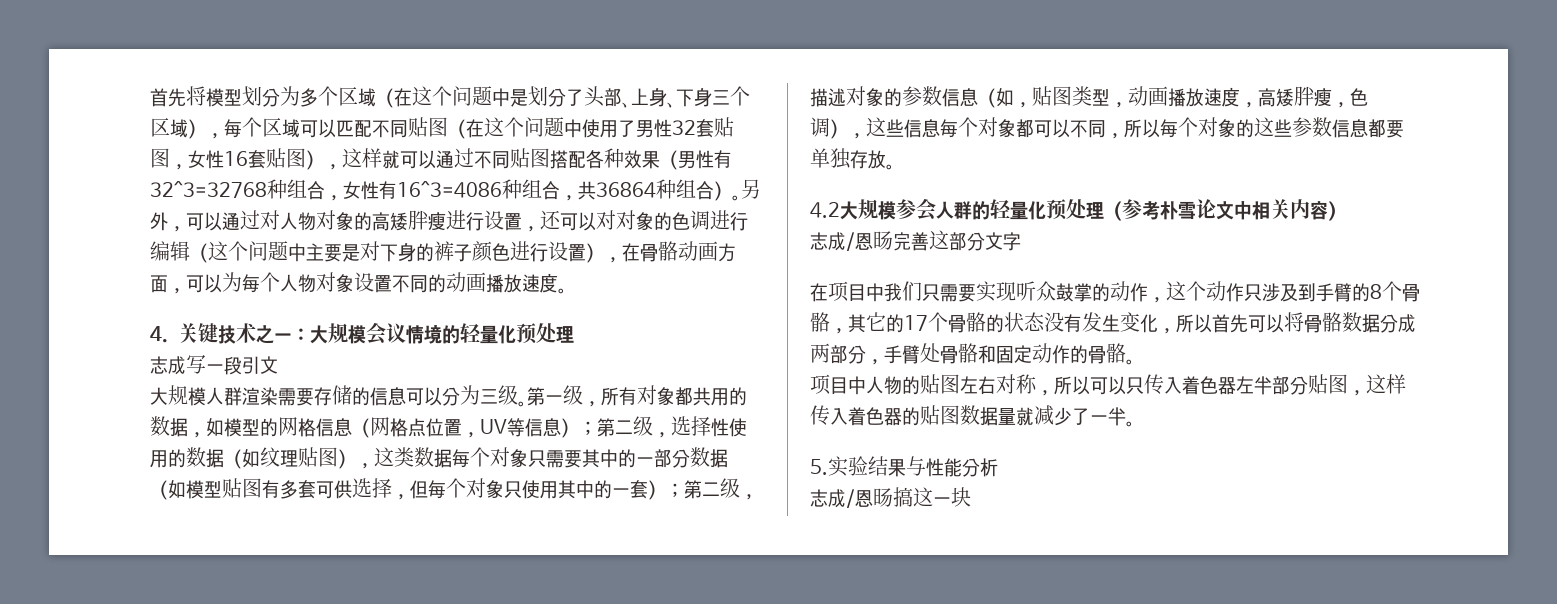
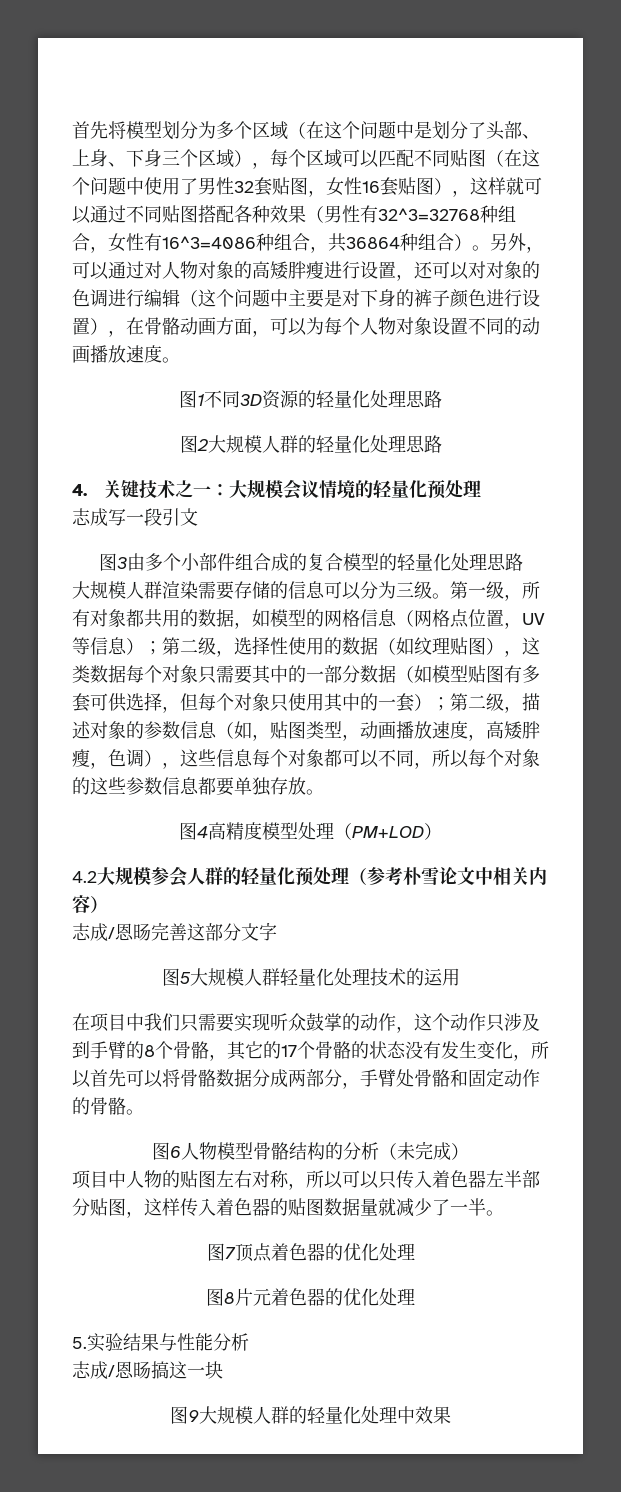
+ 图1不同3D资源的轻量化处理思路
+ 图2大规模人群的轻量化处理思路
+ 图3由多个小部件组合成的复合模型的轻量化处理思路
+ 图4高精度模型处理（PM+LOD）
+ 图5大规模人群轻量化处理技术的运用
+ 图6人物模型骨骼结构的分析（未完成）
+ 图7顶点着色器的优化处理
+ 图8片元着色器的优化处理
+ 图9大规模人群的轻量化处理中效果

